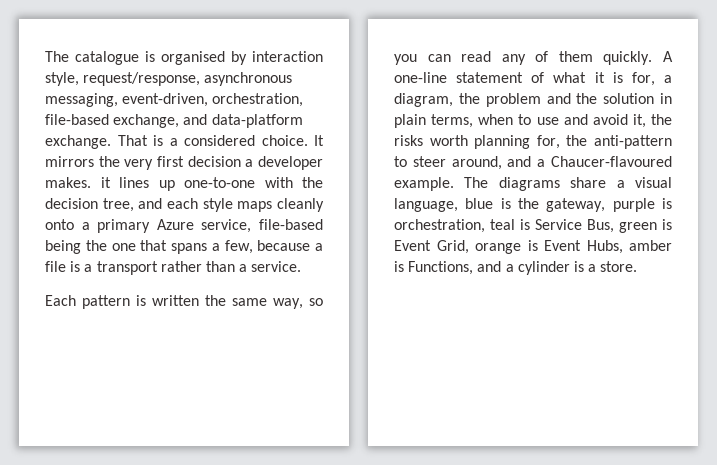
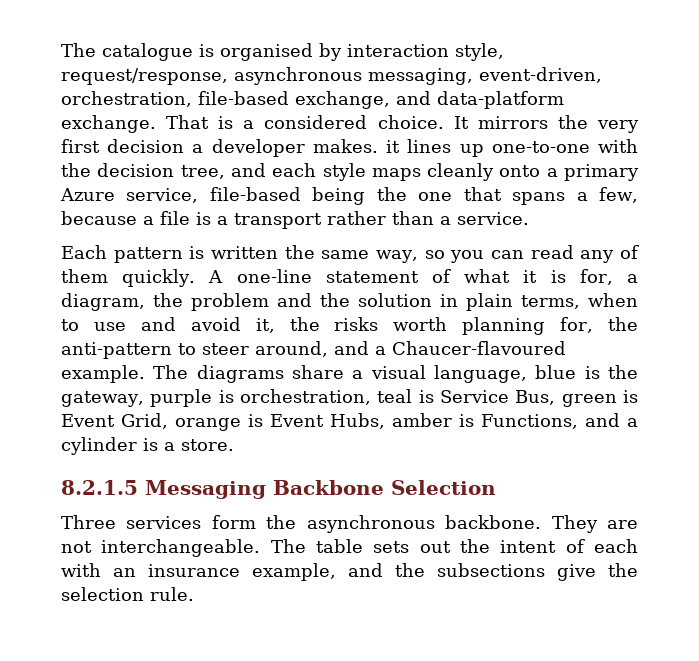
+ 8.2.1.5 Messaging Backbone Selection
+ Three services form the asynchronous backbone. They are not interchangeable. The table sets out the intent of each with an insurance example, and the subsections give the selection rule.

